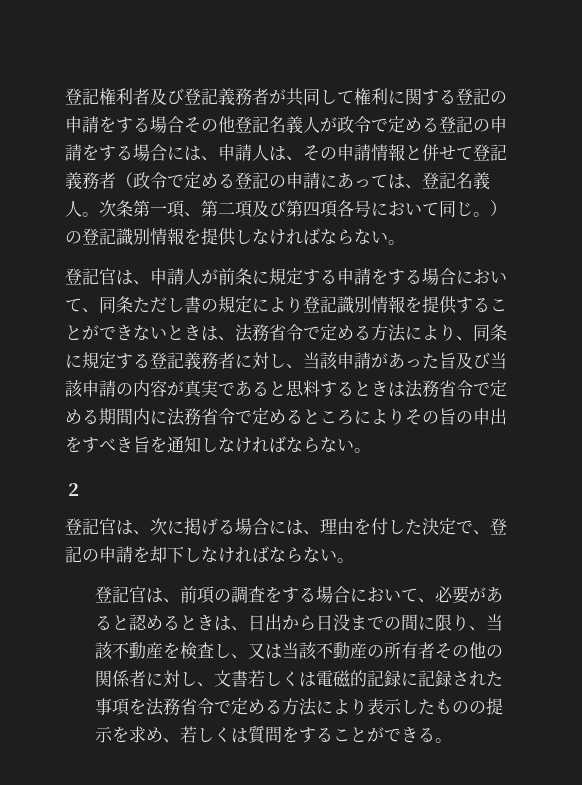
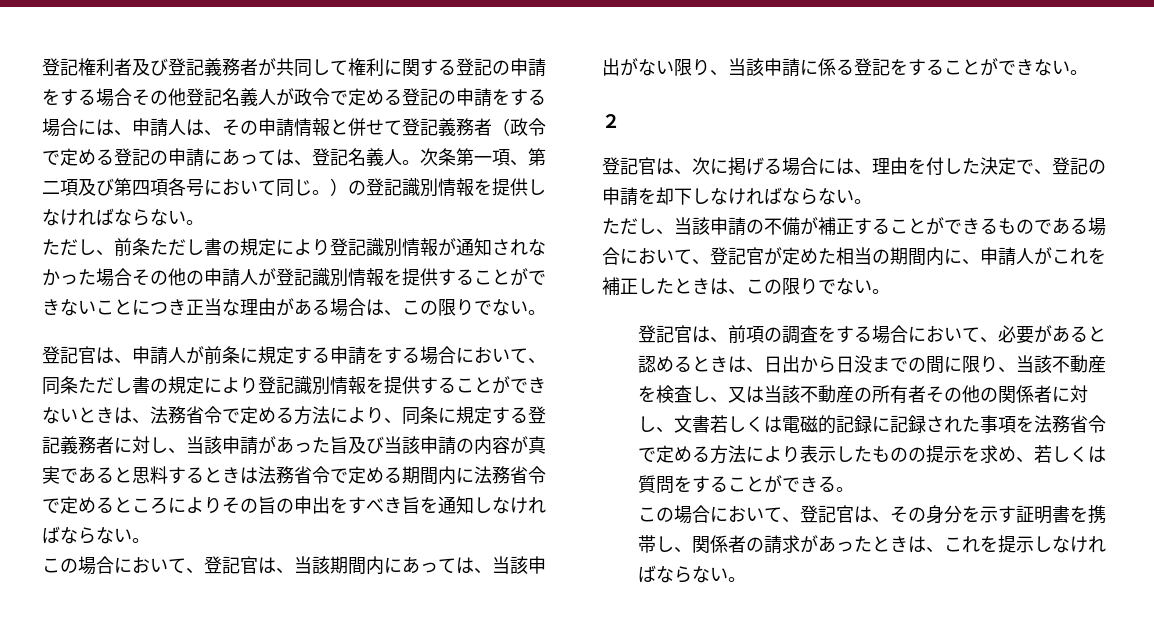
+ ただし、前条ただし書の規定により登記識別情報が通知されなかった場合その他の申請人が登記識別情報を提供することができないことにつき正当な理由がある場合は、この限りでない。
+ この場合において、登記官は、当該期間内にあっては、当該申出がない限り、当該申請に係る登記をすることができない。
+ ただし、当該申請の不備が補正することができるものである場合において、登記官が定めた相当の期間内に、申請人がこれを補正したときは、この限りでない。
+ この場合において、登記官は、その身分を示す証明書を携帯し、関係者の請求があったときは、これを提示しなければならない。

